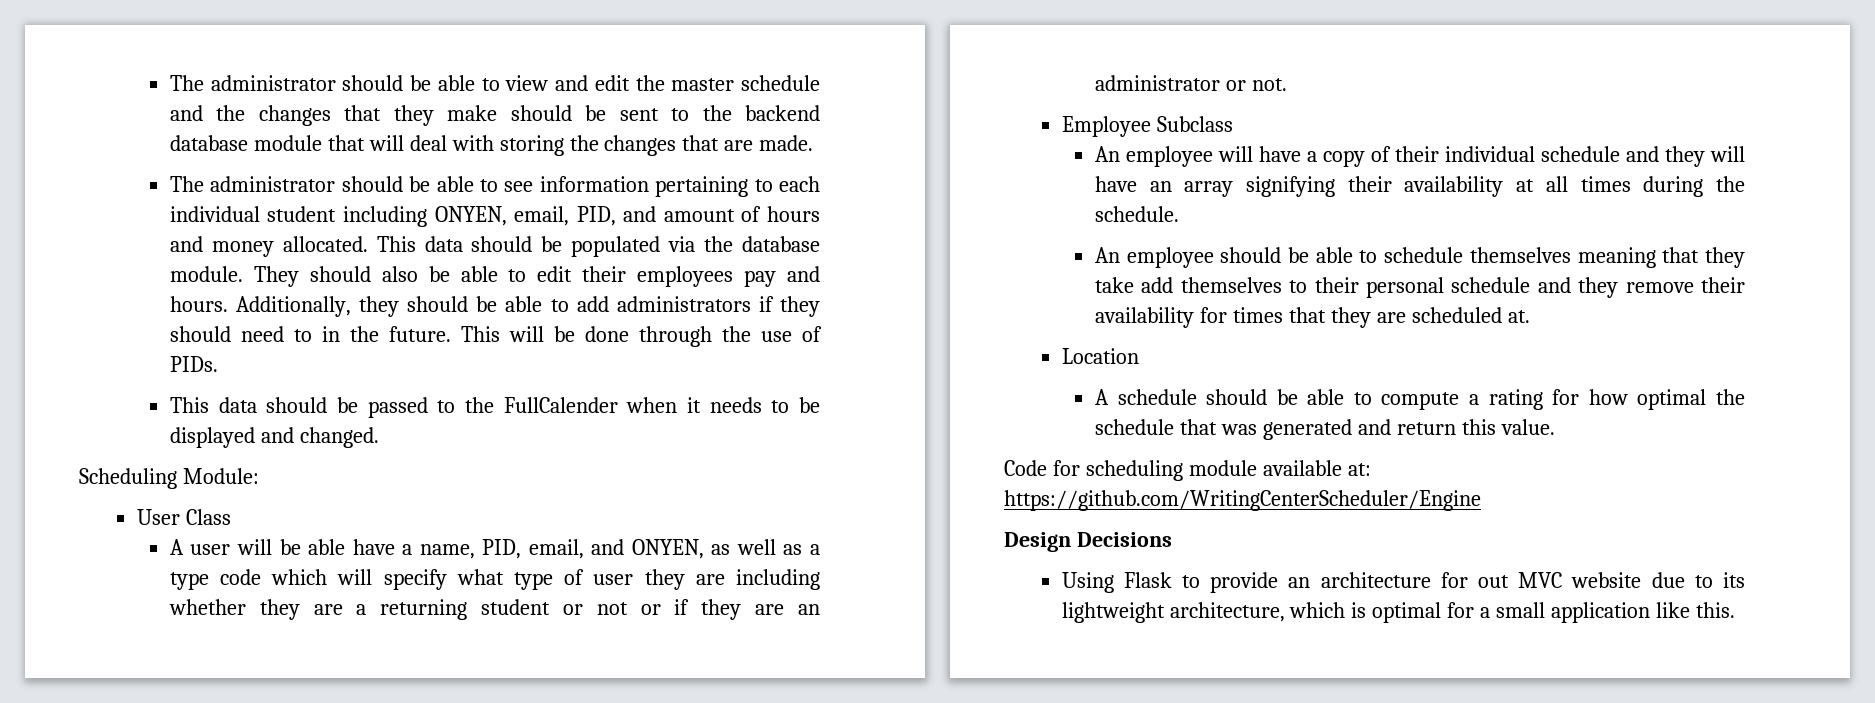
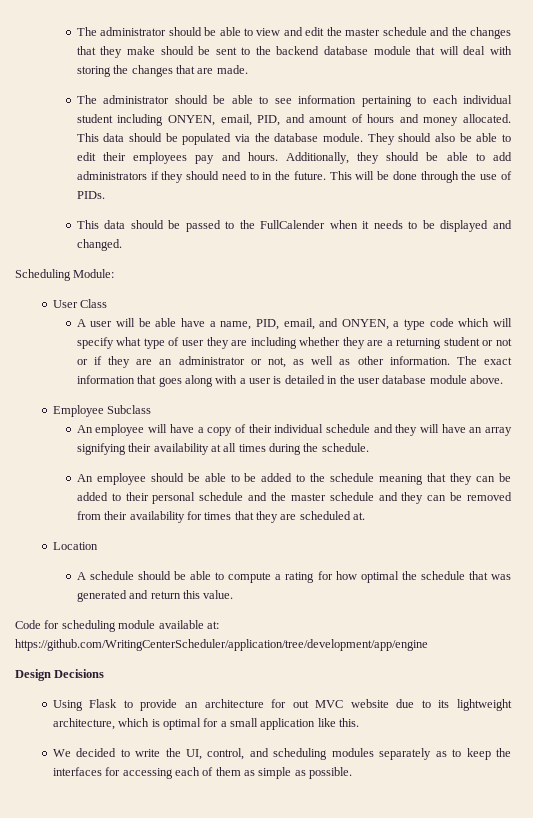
- A user will be able have a name, PID, email, and ONYEN, as well as a type code which will specify what type of user they are including whether they are a returning student or not or if they are an administrator or not.
+ A user will be able have a name, PID, email, and ONYEN, a type code which will specify what type of user they are including whether they are a returning student or not or if they are an administrator or not, as well as other information. The exact information that goes along with a user is detailed in the user database module above.
- An employee should be able to schedule themselves meaning that they take add themselves to their personal schedule and they remove their availability for times that they are scheduled at.
+ An employee should be able to be added to the schedule meaning that they can be added to their personal schedule and the master schedule and they can be removed from their availability for times that they are scheduled at.
- Code for scheduling module available at: https://github.com/WritingCenterScheduler/Engine
+ Code for scheduling module available at: https://github.com/WritingCenterScheduler/application/tree/development/app/engine
+ We decided to write the UI, control, and scheduling modules separately as to keep the interfaces for accessing each of them as simple as possible.

